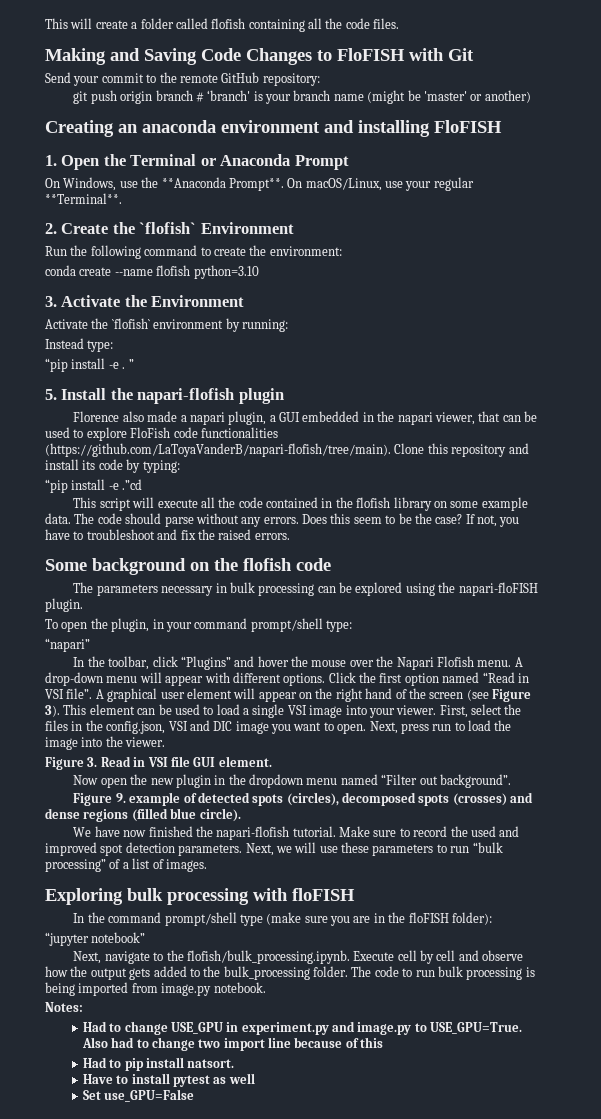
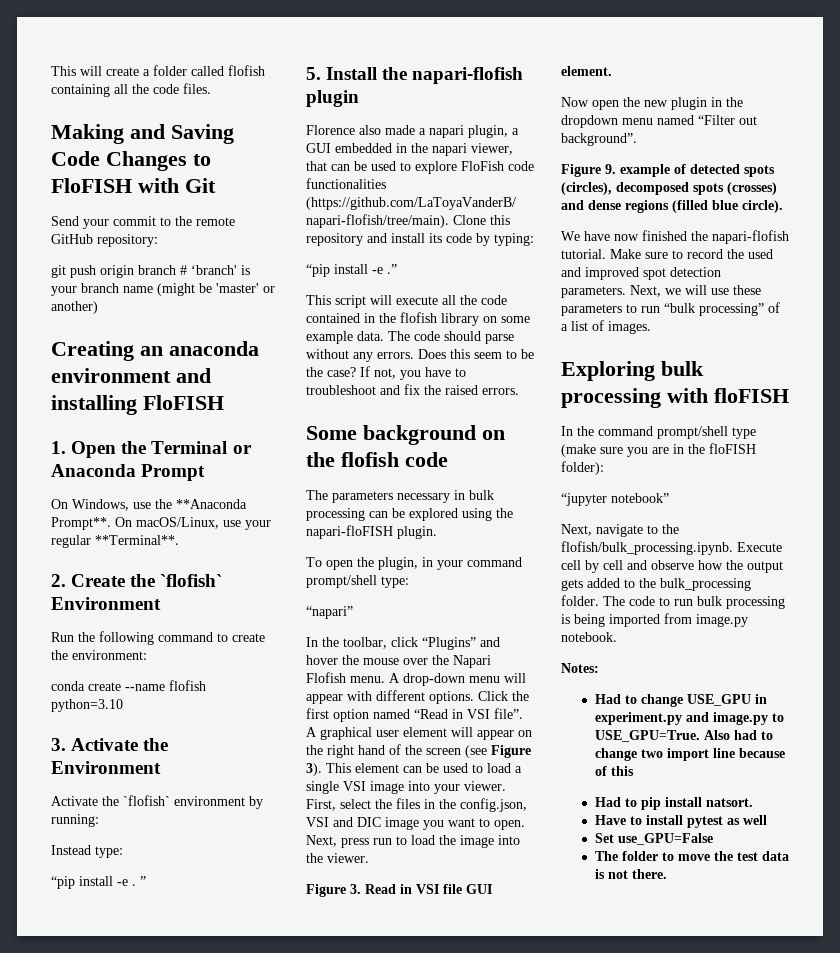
- “pip install -e .”cd
+ “pip install -e .”
+ The folder to move the test data is not there.

